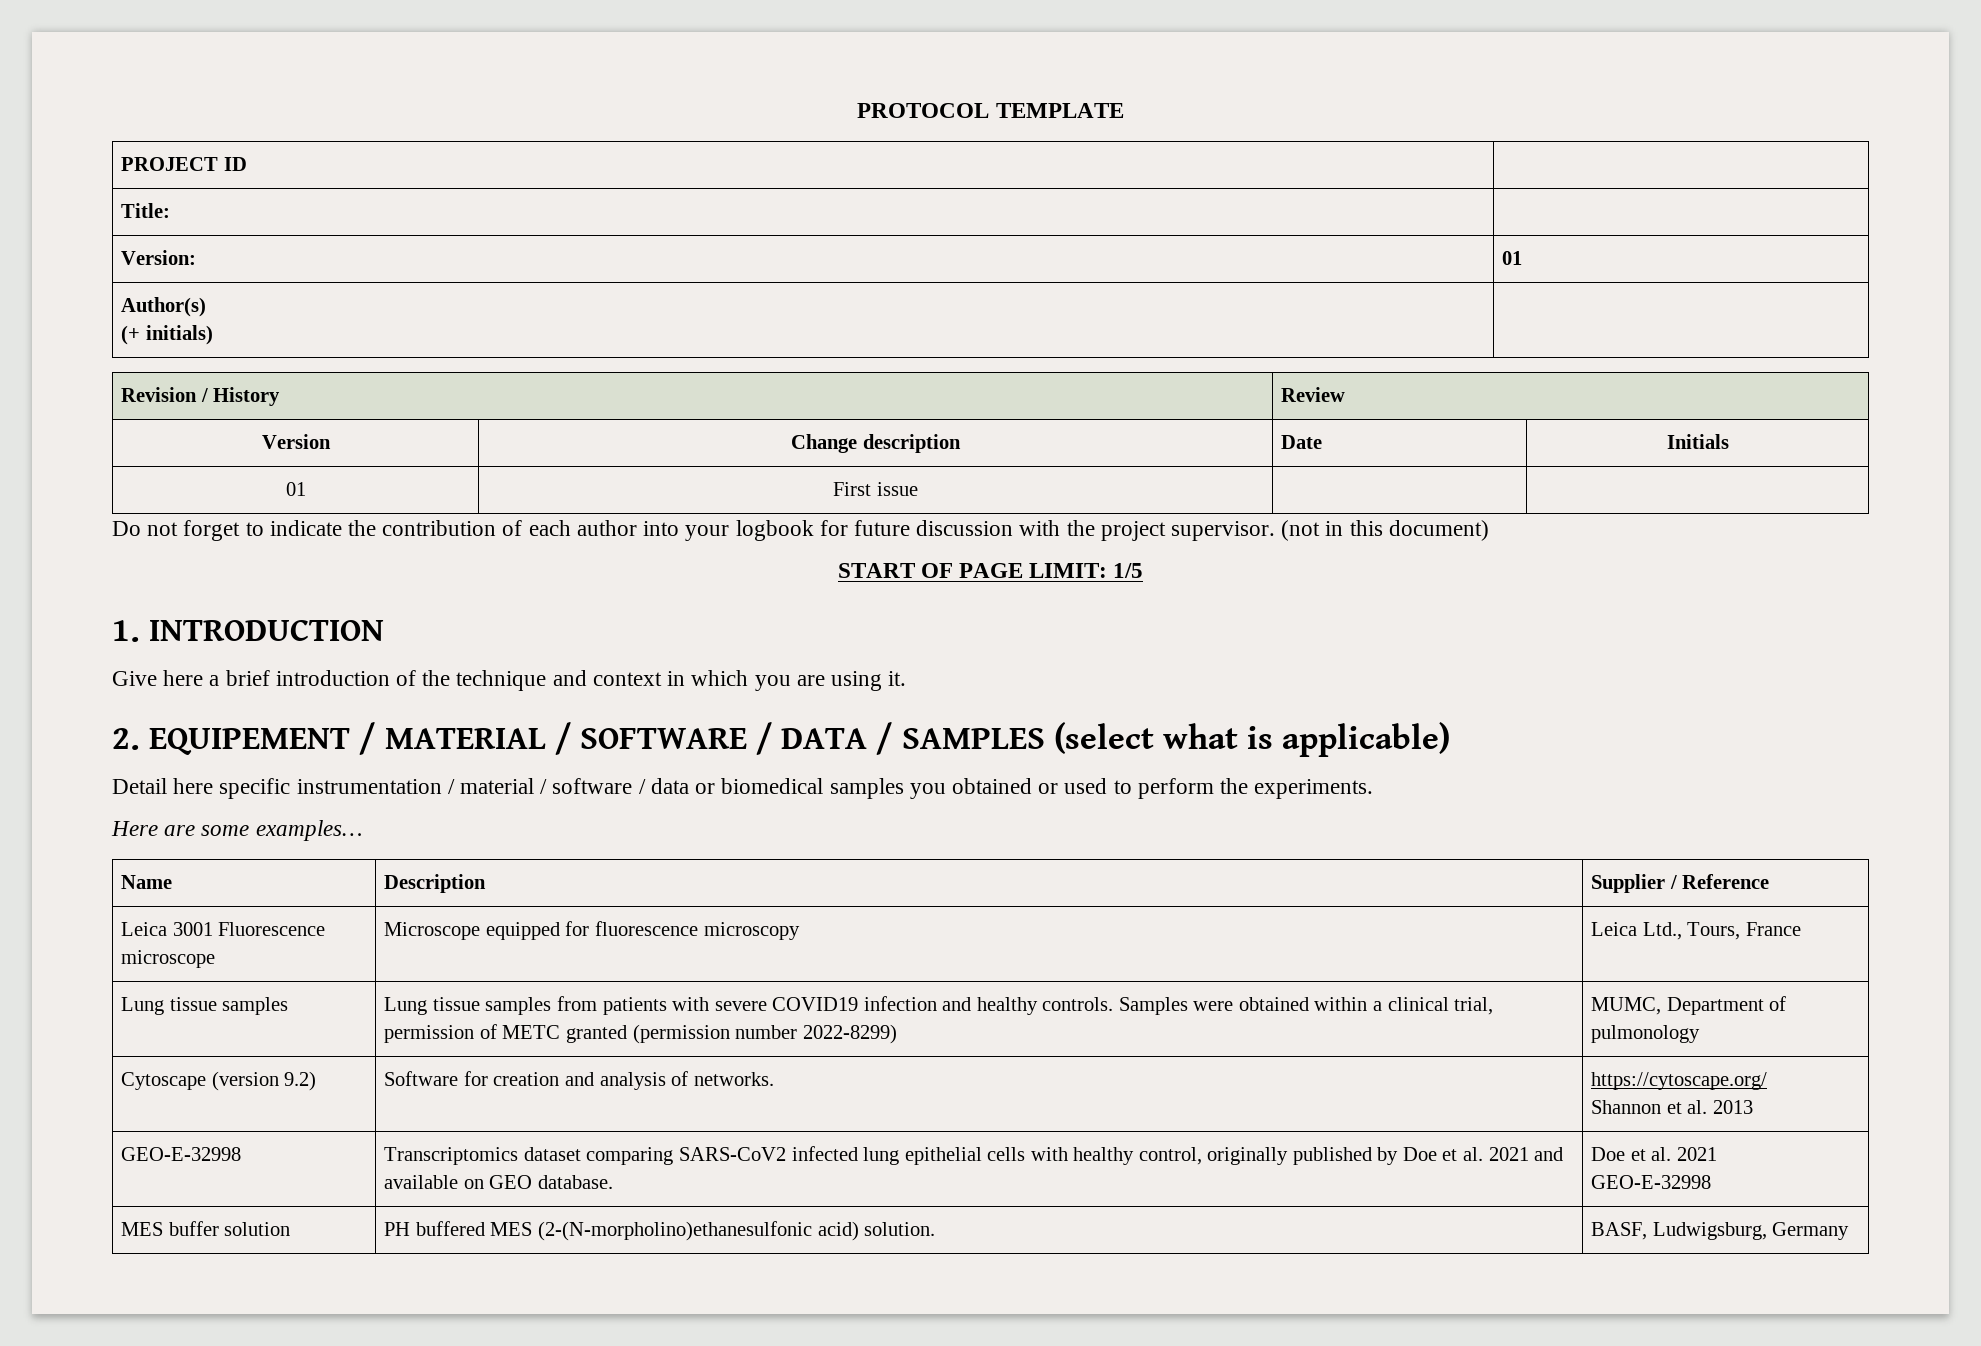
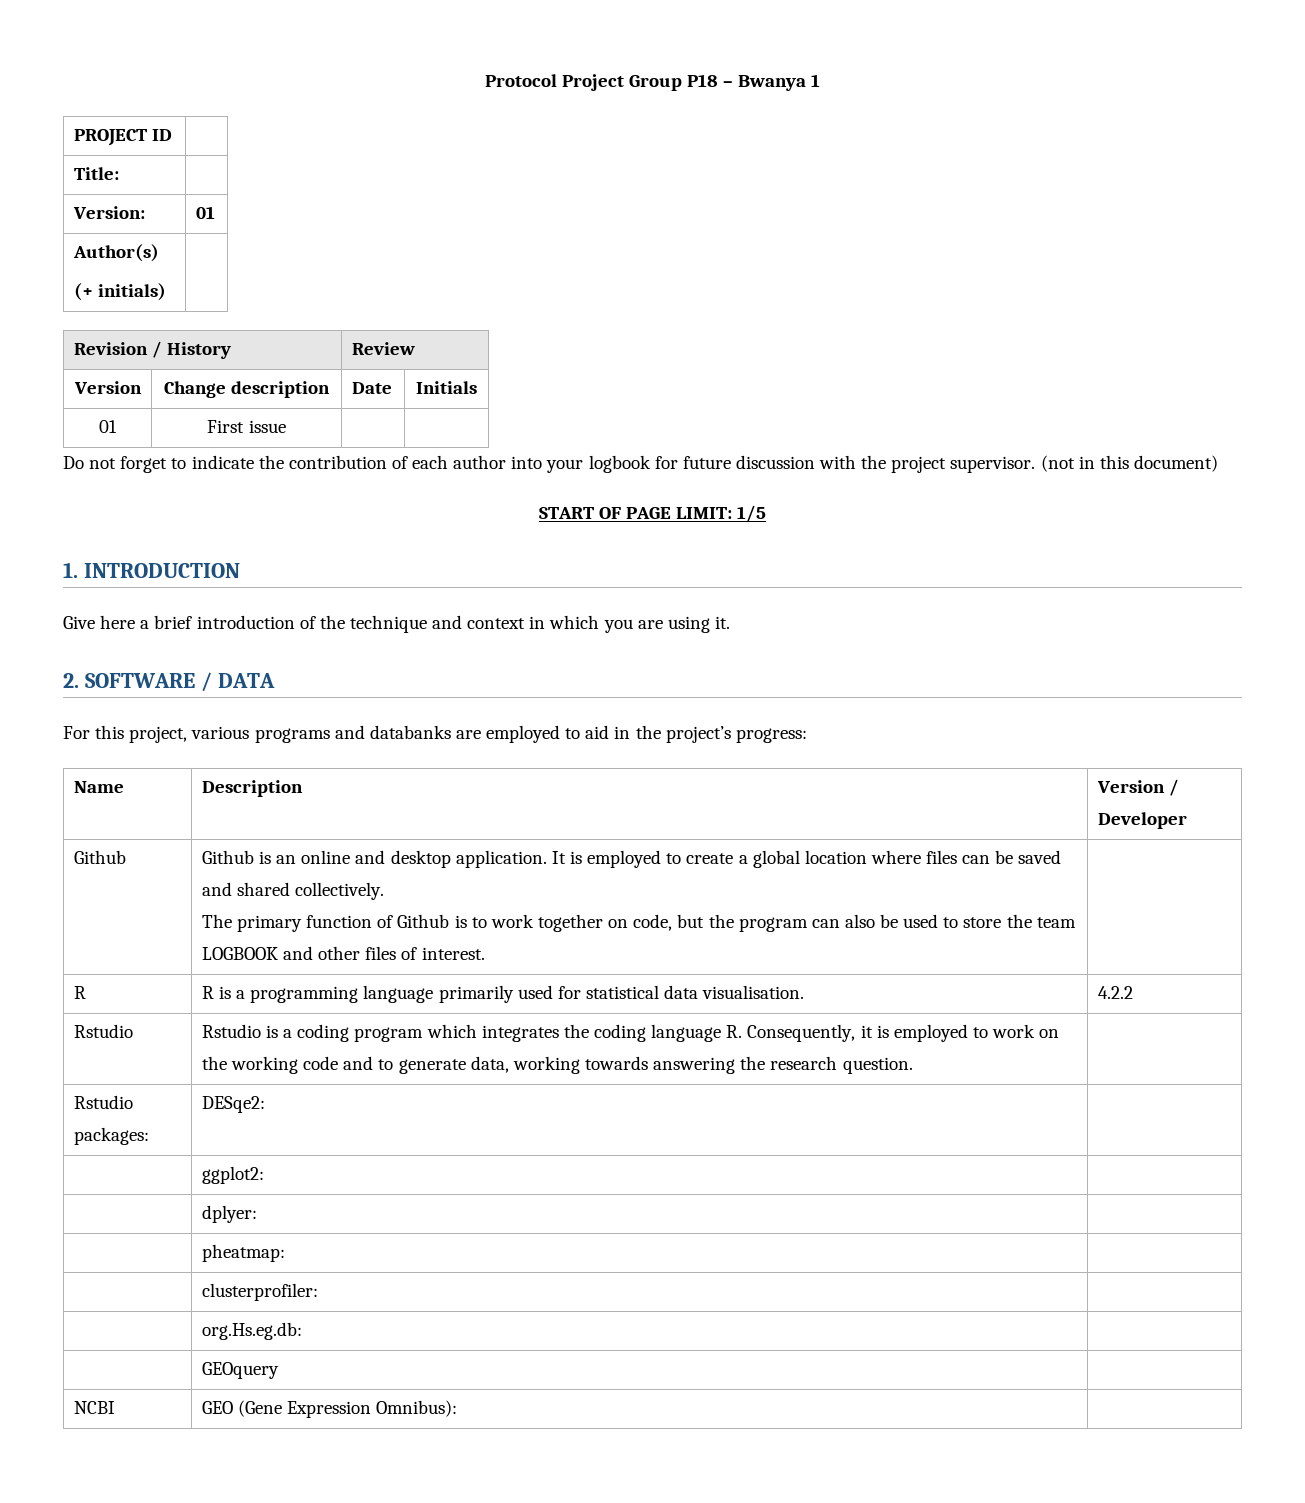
- PROTOCOL TEMPLATE
+ Protocol Project Group P18 – Bwanya 1
- 2. EQUIPEMENT / MATERIAL / SOFTWARE / DATA / SAMPLES (select what is applicable)
- Detail here specific instrumentation / material / software / data or biomedical samples you obtained or used to perform the experiments.
- Here are some examples…
- Name | Description | Supplier / Reference
- Leica 3001 Fluorescence microscope | Microscope equipped for fluorescence microscopy | Leica Ltd., Tours, France
- Lung tissue samples | Lung tissue samples from patients with severe COVID19 infection and healthy controls. Samples were obtained within a clinical trial, permission of METC granted (permission number 2022-8299) | MUMC, Department of pulmonology
- Cytoscape (version 9.2) | Software for creation and analysis of networks. | https://cytoscape.org/
- Shannon et al. 2013
- GEO-E-32998 | Transcriptomics dataset comparing SARS-CoV2 infected lung epithelial cells with healthy control, originally published by Doe et al. 2021 and available on GEO database. | Doe et al. 2021
- GEO-E-32998
- MES buffer solution | PH buffered MES (2-(N-morpholino)ethanesulfonic acid) solution. | BASF, Ludwigsburg, Germany
+ 2. SOFTWARE / DATA
+ For this project, various programs and databanks are employed to aid in the project’s progress:
+ Name | Description | Version / Developer
+ Github | Github is an online and desktop application. It is employed to create a global location where files can be saved and shared collectively.
+ The primary function of Github is to work together on code, but the program can also be used to store the team LOGBOOK and other files of interest. |
+ R | R is a programming language primarily used for statistical data visualisation. | 4.2.2
+ Rstudio | Rstudio is a coding program which integrates the coding language R. Consequently, it is employed to work on the working code and to generate data, working towards answering the research question. |
+ Rstudio packages: | DESqe2: |
+ | ggplot2: |
+ | dplyer: |
+ | pheatmap: |
+ | clusterprofiler: |
+ | org.Hs.eg.db: |
+ | GEOquery |
+ NCBI | GEO (Gene Expression Omnibus): |

